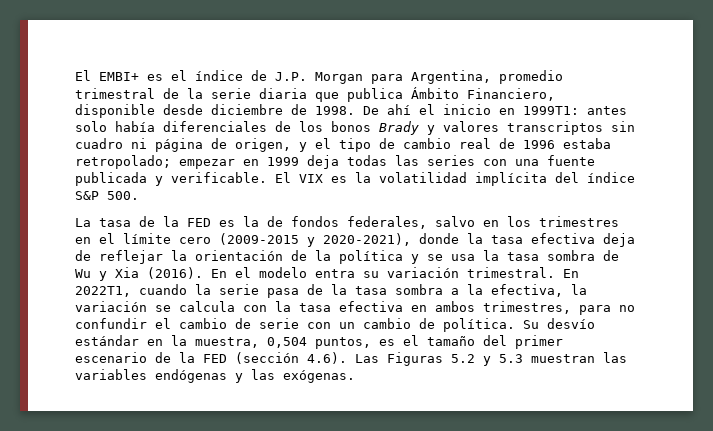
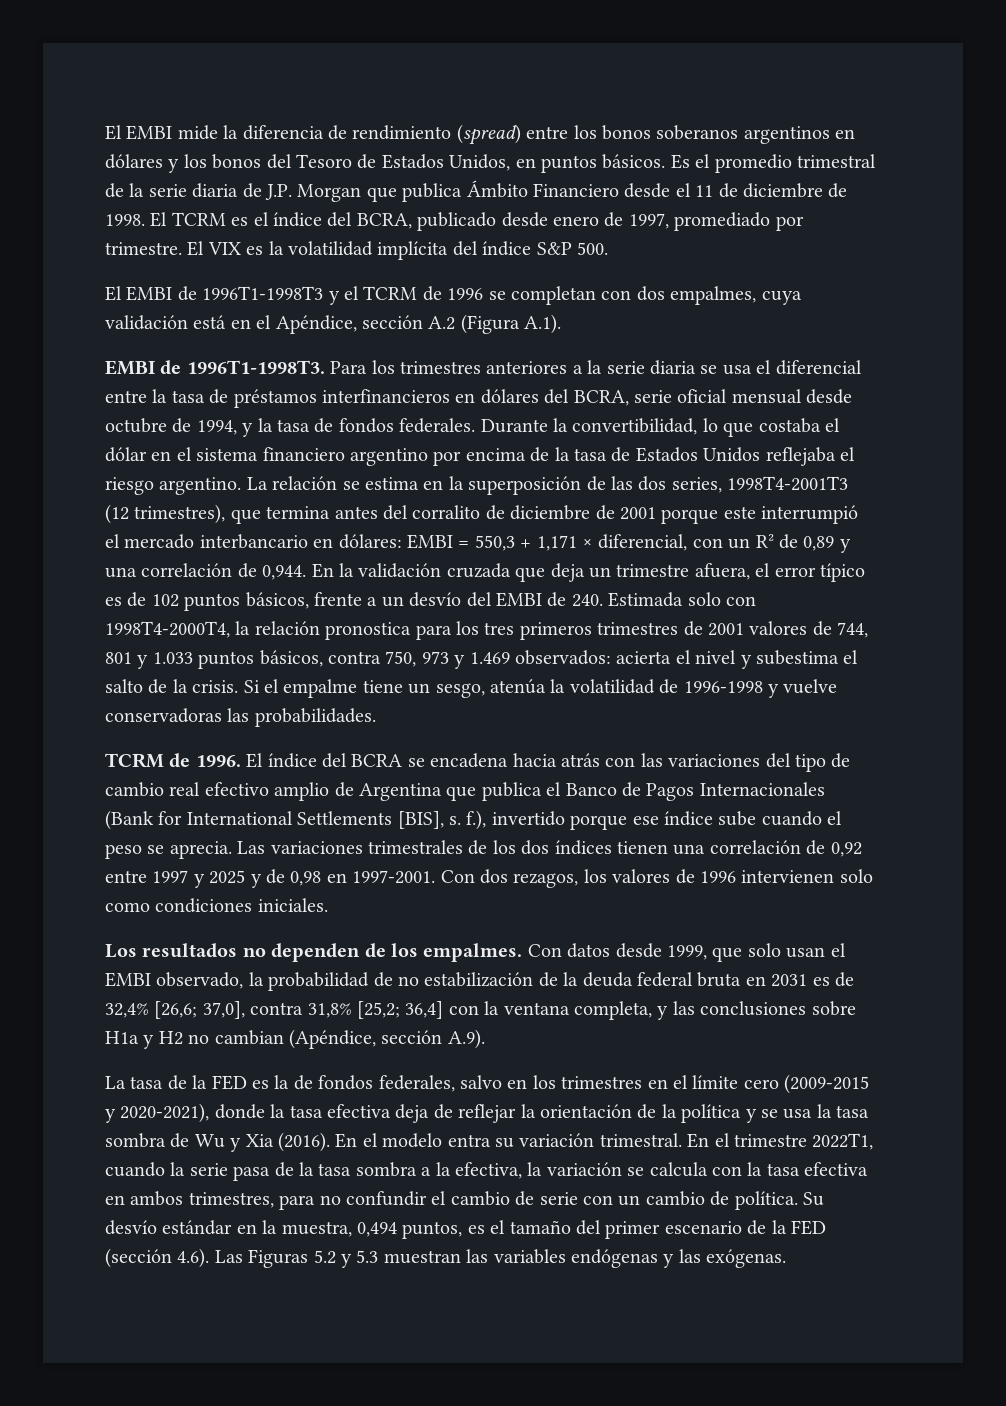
- El EMBI+ es el índice de J.P. Morgan para Argentina, promedio trimestral de la serie diaria que publica Ámbito Financiero, disponible desde diciembre de 1998. De ahí el inicio en 1999T1: antes solo había diferenciales de los bonos Brady y valores transcriptos sin cuadro ni página de origen, y el tipo de cambio real de 1996 estaba retropolado; empezar en 1999 deja todas las series con una fuente publicada y verificable.
+ El EMBI mide la diferencia de rendimiento (spread) entre los bonos soberanos argentinos en dólares y los bonos del Tesoro de Estados Unidos, en puntos básicos. Es el promedio trimestral de la serie diaria de J.P. Morgan que publica Ámbito Financiero desde el 11 de diciembre de 1998. El TCRM es el índice del BCRA, publicado desde enero de 1997, promediado por trimestre.
+ El EMBI de 1996T1-1998T3 y el TCRM de 1996 se completan con dos empalmes, cuya validación está en el Apéndice, sección A.2 (Figura A.1).
+ EMBI de 1996T1-1998T3. Para los trimestres anteriores a la serie diaria se usa el diferencial entre la tasa de préstamos interfinancieros en dólares del BCRA, serie oficial mensual desde octubre de 1994, y la tasa de fondos federales. Durante la convertibilidad, lo que costaba el dólar en el sistema financiero argentino por encima de la tasa de Estados Unidos reflejaba el riesgo argentino. La relación se estima en la superposición de las dos series, 1998T4-2001T3 (12 trimestres), que termina antes del corralito de diciembre de 2001 porque este interrumpió el mercado interbancario en dólares: EMBI = 550,3 + 1,171 × diferencial, con un R² de 0,89 y una correlación de 0,944. En la validación cruzada que deja un trimestre afuera, el error típico es de 102 puntos básicos, frente a un desvío del EMBI de 240. Estimada solo con 1998T4-2000T4, la relación pronostica para los tres primeros trimestres de 2001 valores de 744, 801 y 1.033 puntos básicos, contra 750, 973 y 1.469 observados: acierta el nivel y subestima el salto de la crisis. Si el empalme tiene un sesgo, atenúa la volatilidad de 1996-1998 y vuelve conservadoras las probabilidades.
+ TCRM de 1996. El índice del BCRA se encadena hacia atrás con las variaciones del tipo de cambio real efectivo amplio de Argentina que publica el Banco de Pagos Internacionales (Bank for International Settlements [BIS], s. f.), invertido porque ese índice sube cuando el peso se aprecia. Las variaciones trimestrales de los dos índices tienen una correlación de 0,92 entre 1997 y 2025 y de 0,98 en 1997-2001. Con dos rezagos, los valores de 1996 intervienen solo como condiciones iniciales.
+ Los resultados no dependen de los empalmes. Con datos desde 1999, que solo usan el EMBI observado, la probabilidad de no estabilización de la deuda federal bruta en 2031 es de 32,4% [26,6; 37,0], contra 31,8% [25,2; 36,4] con la ventana completa, y las conclusiones sobre H1a y H2 no cambian (Apéndice, sección A.9).
- En 2022T1, cuando la serie pasa de la tasa sombra a la efectiva, la variación se calcula con la tasa efectiva en ambos trimestres, para no confundir el cambio de serie con un cambio de política.
+ En el trimestre 2022T1, cuando la serie pasa de la tasa sombra a la efectiva, la variación se calcula con la tasa efectiva en ambos trimestres, para no confundir el cambio de serie con un cambio de política.
- Su desvío estándar en la muestra, 0,504 puntos, es el tamaño del primer escenario de la FED (sección 4.6). Las Figuras 5.2 y 5.3 muestran las variables endógenas y las exógenas.
+ Su desvío estándar en la muestra, 0,494 puntos, es el tamaño del primer escenario de la FED (sección 4.6). Las Figuras 5.2 y 5.3 muestran las variables endógenas y las exógenas.

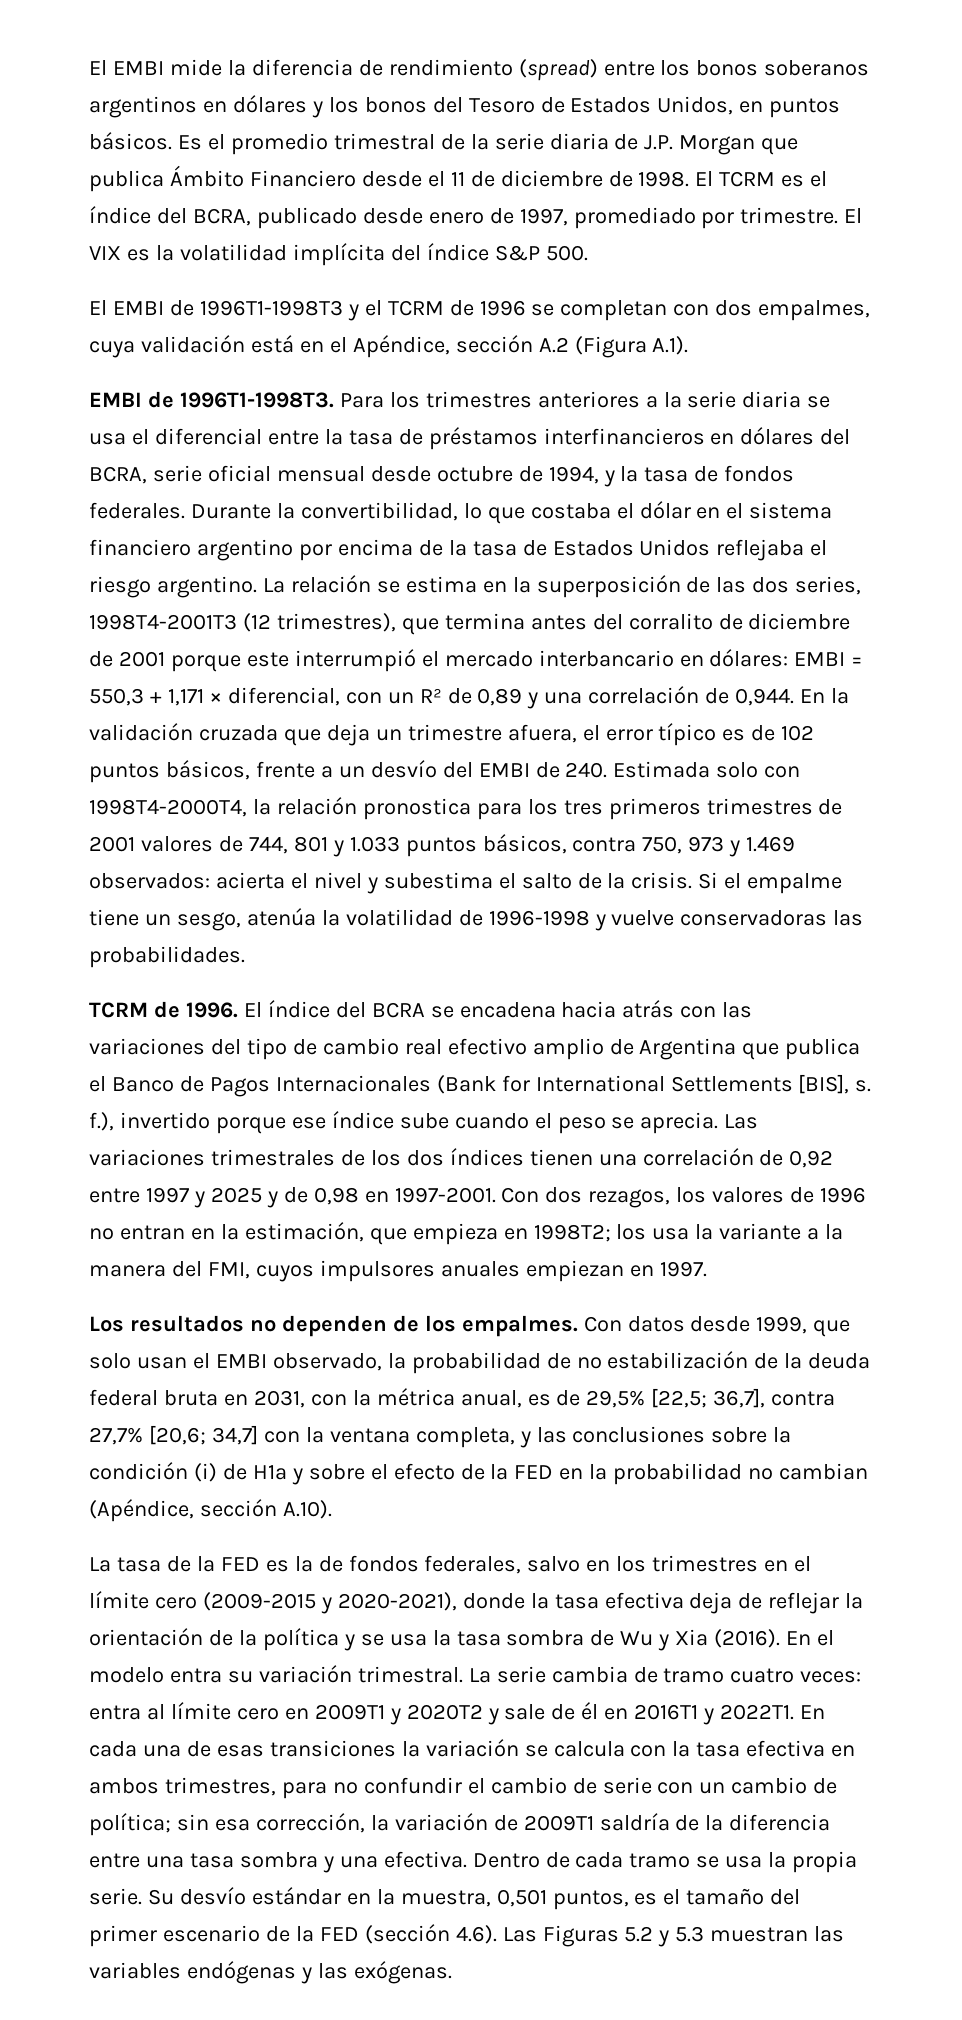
- Con dos rezagos, los valores de 1996 intervienen solo como condiciones iniciales.
+ Con dos rezagos, los valores de 1996 no entran en la estimación, que empieza en 1998T2; los usa la variante a la manera del FMI, cuyos impulsores anuales empiezan en 1997.
- Con datos desde 1999, que solo usan el EMBI observado, la probabilidad de no estabilización de la deuda federal bruta en 2031 es de 32,4% [26,6; 37,0], contra 31,8% [25,2; 36,4] con la ventana completa, y las conclusiones sobre H1a y H2 no cambian (Apéndice, sección A.9).
+ Con datos desde 1999, que solo usan el EMBI observado, la probabilidad de no estabilización de la deuda federal bruta en 2031, con la métrica anual, es de 29,5% [22,5; 36,7], contra 27,7% [20,6; 34,7] con la ventana completa, y las conclusiones sobre la condición (i) de H1a y sobre el efecto de la FED en la probabilidad no cambian (Apéndice, sección A.10).
- En el trimestre 2022T1, cuando la serie pasa de la tasa sombra a la efectiva, la variación se calcula con la tasa efectiva en ambos trimestres, para no confundir el cambio de serie con un cambio de política.
+ La serie cambia de tramo cuatro veces: entra al límite cero en 2009T1 y 2020T2 y sale de él en 2016T1 y 2022T1. En cada una de esas transiciones la variación se calcula con la tasa efectiva en ambos trimestres, para no confundir el cambio de serie con un cambio de política; sin esa corrección, la variación de 2009T1 saldría de la diferencia entre una tasa sombra y una efectiva. Dentro de cada tramo se usa la propia serie.
- Su desvío estándar en la muestra, 0,494 puntos, es el tamaño del primer escenario de la FED (sección 4.6). Las Figuras 5.2 y 5.3 muestran las variables endógenas y las exógenas.
+ Su desvío estándar en la muestra, 0,501 puntos, es el tamaño del primer escenario de la FED (sección 4.6). Las Figuras 5.2 y 5.3 muestran las variables endógenas y las exógenas.

